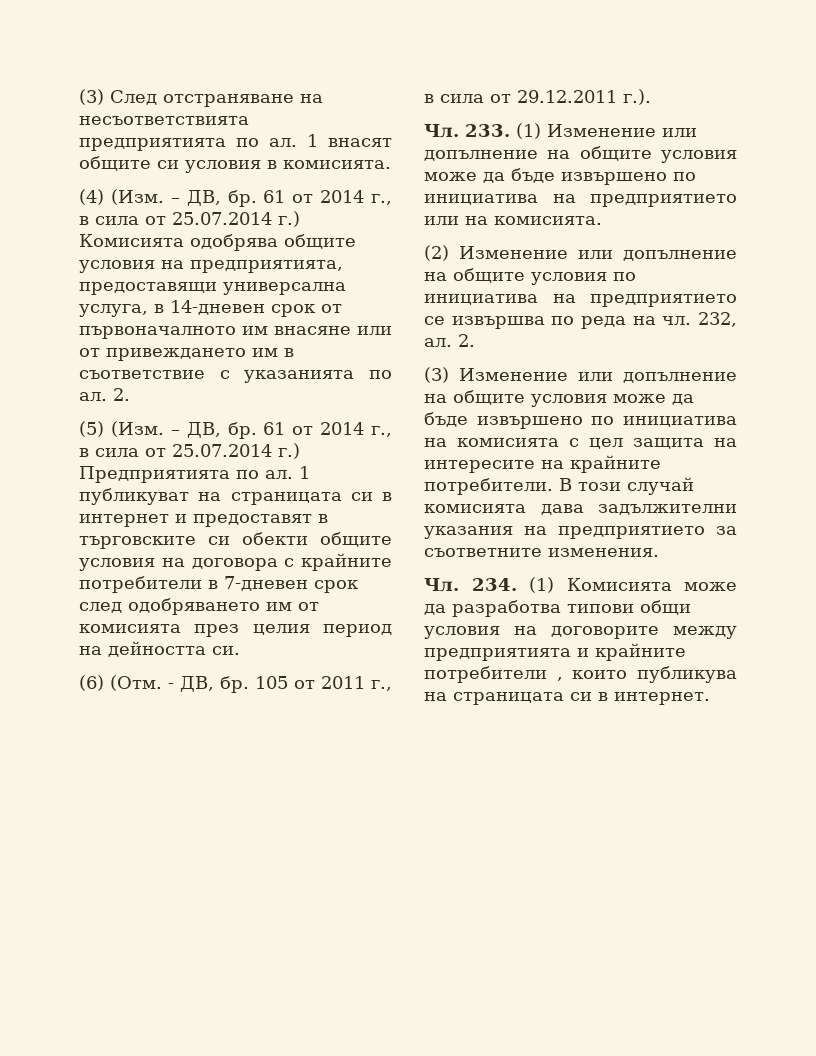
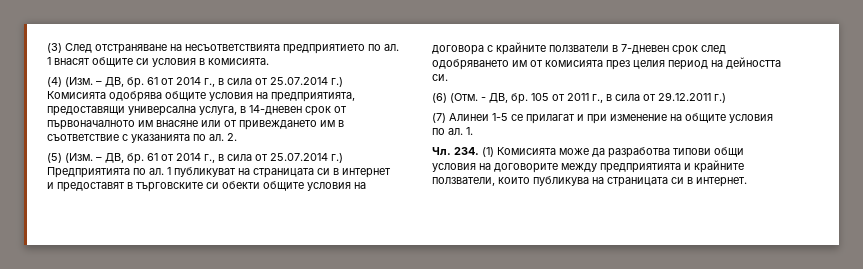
- (3) След отстраняване на несъответствията предприятията по ал.
+ (3) След отстраняване на несъответствията предприятието по ал.
- 1 публикуват на страницата си в интернет и предоставят в търговските си обекти общите условия на договора с крайните потребители в 7-дневен срок след одобряването им от комисията през целия период на дейността си.
+ 1 публикуват на страницата си в интернет и предоставят в търговските си обекти общите условия на договора с крайните ползватели в 7-дневен срок след одобряването им от комисията през целия период на дейността си.
- 105 от 2011 г., в сила от 29.12.2011 г.).
- Чл. 233. (1) Изменение или допълнение на общите условия може да бъде извършено по инициатива на предприятието или на комисията.
- (2) Изменение или допълнение на общите условия по инициатива на предприятието се извършва по реда на чл. 232, ал. 2.
- (3) Изменение или допълнение на общите условия може да бъде извършено по инициатива на комисията с цел защита на интересите на крайните потребители. В този случай комисията дава задължителни указания на предприятието за съответните изменения.
+ 105 от 2011 г., в сила от 29.12.2011 г.)
+ (7) Алинеи 1-5 се прилагат и при изменение на общите условия по ал. 1.
- Чл. 234. (1) Комисията може да разработва типови общи условия на договорите между предприятията и крайните потребители , които публикува на страницата си в интернет.
+ Чл. 234. (1) Комисията може да разработва типови общи условия на договорите между предприятията и крайните ползватели, които публикува на страницата си в интернет.

